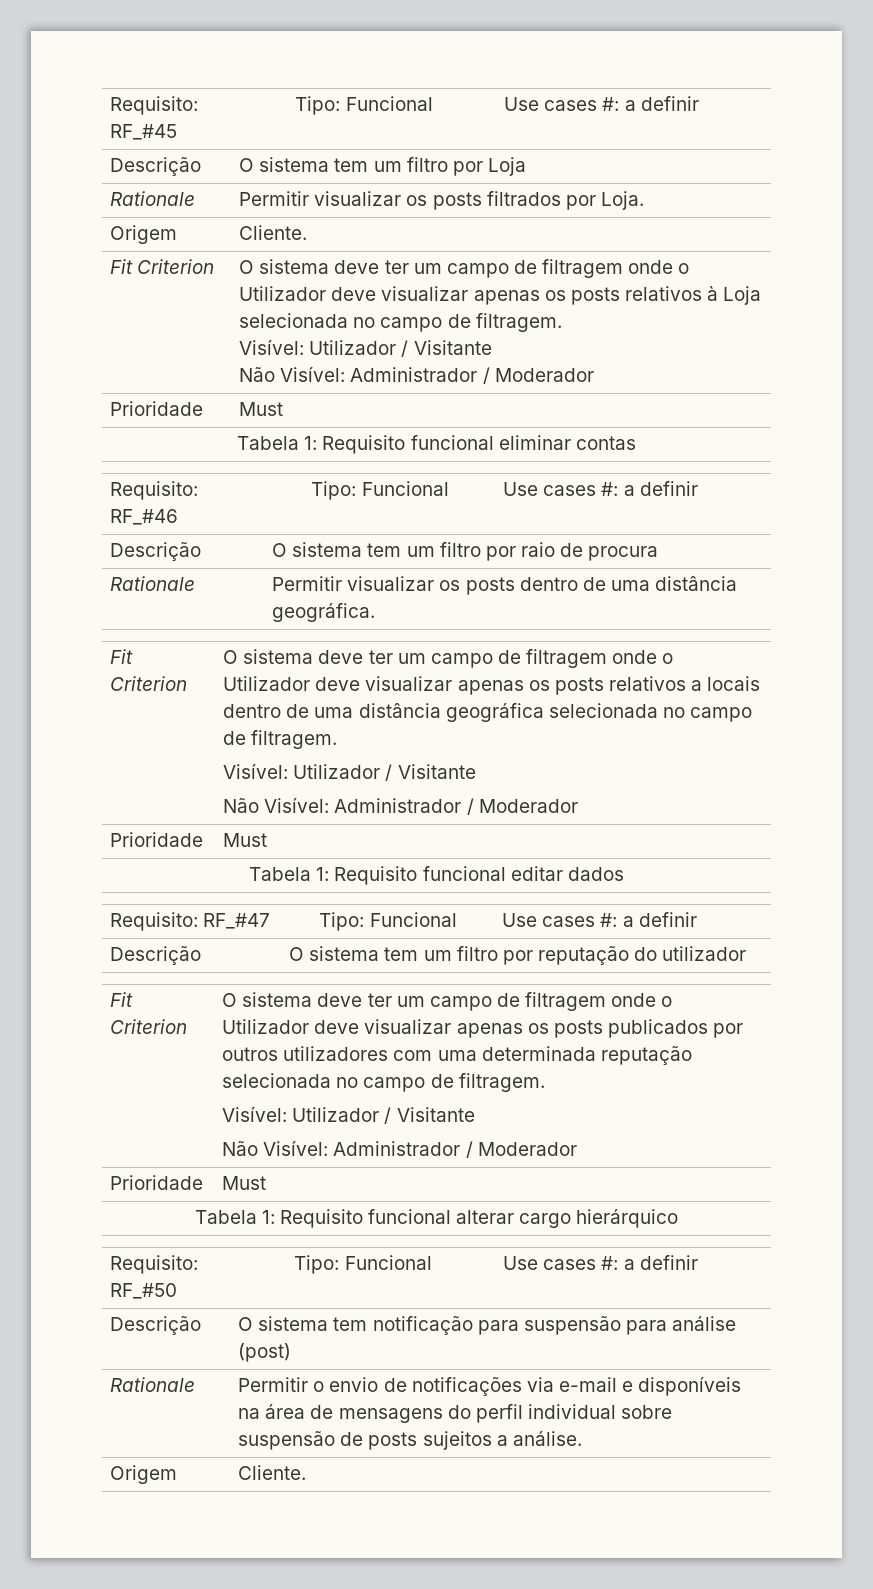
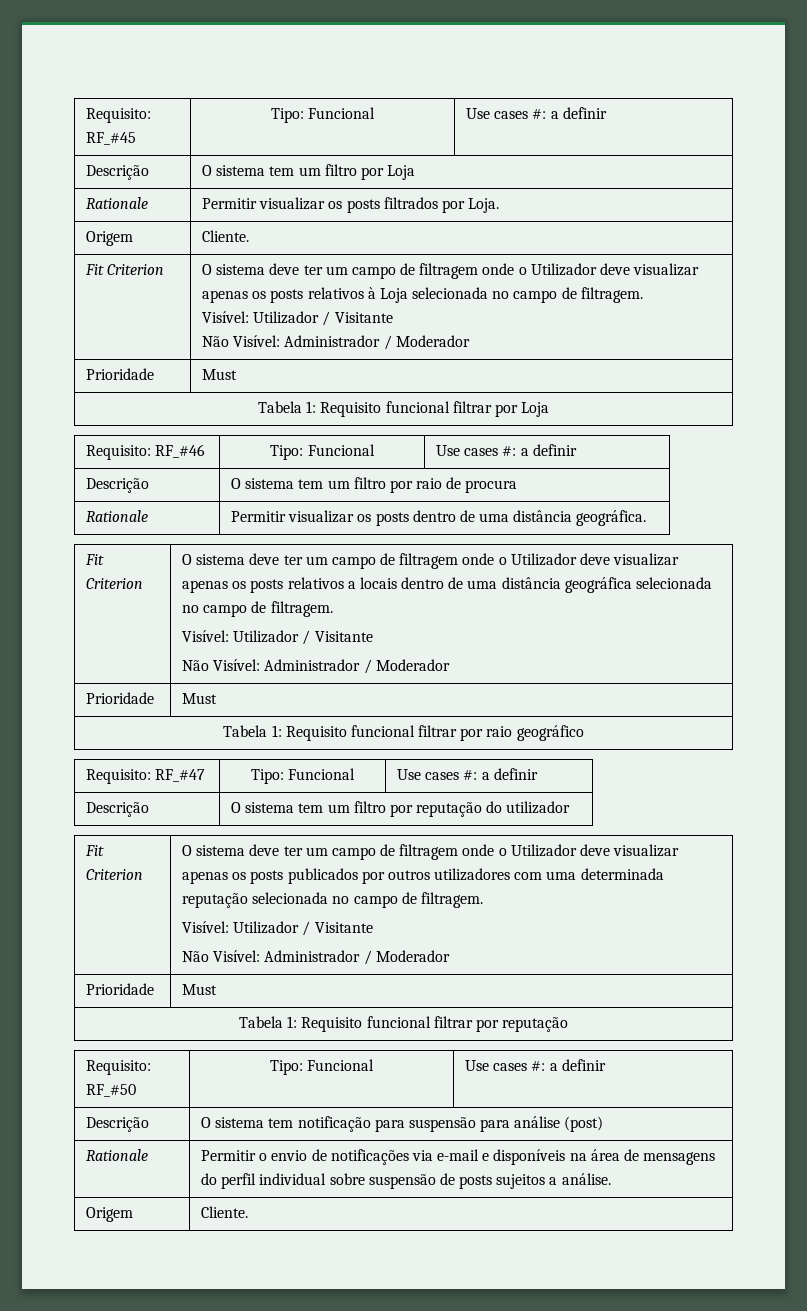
- Tabela 1: Requisito funcional eliminar contas
+ Tabela 1: Requisito funcional filtrar por Loja
- Tabela 1: Requisito funcional editar dados
+ Tabela 1: Requisito funcional filtrar por raio geográfico
- Tabela 1: Requisito funcional alterar cargo hierárquico
+ Tabela 1: Requisito funcional filtrar por reputação

